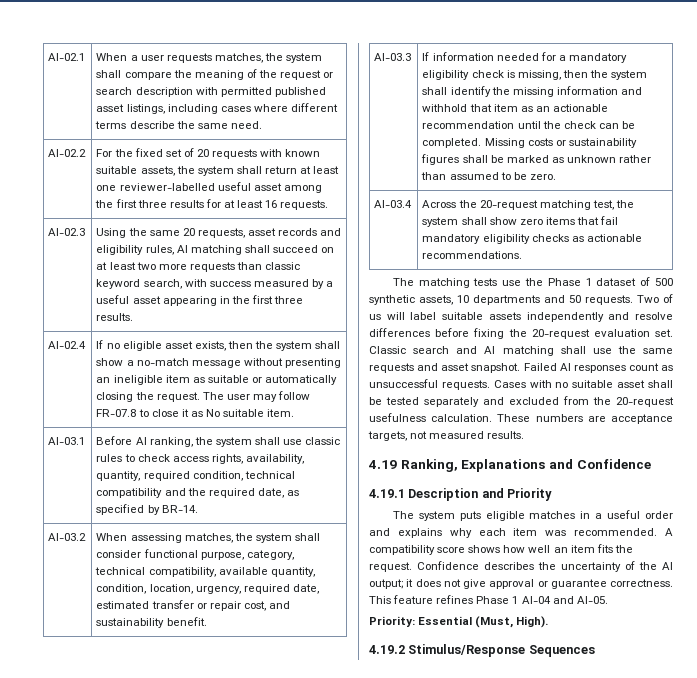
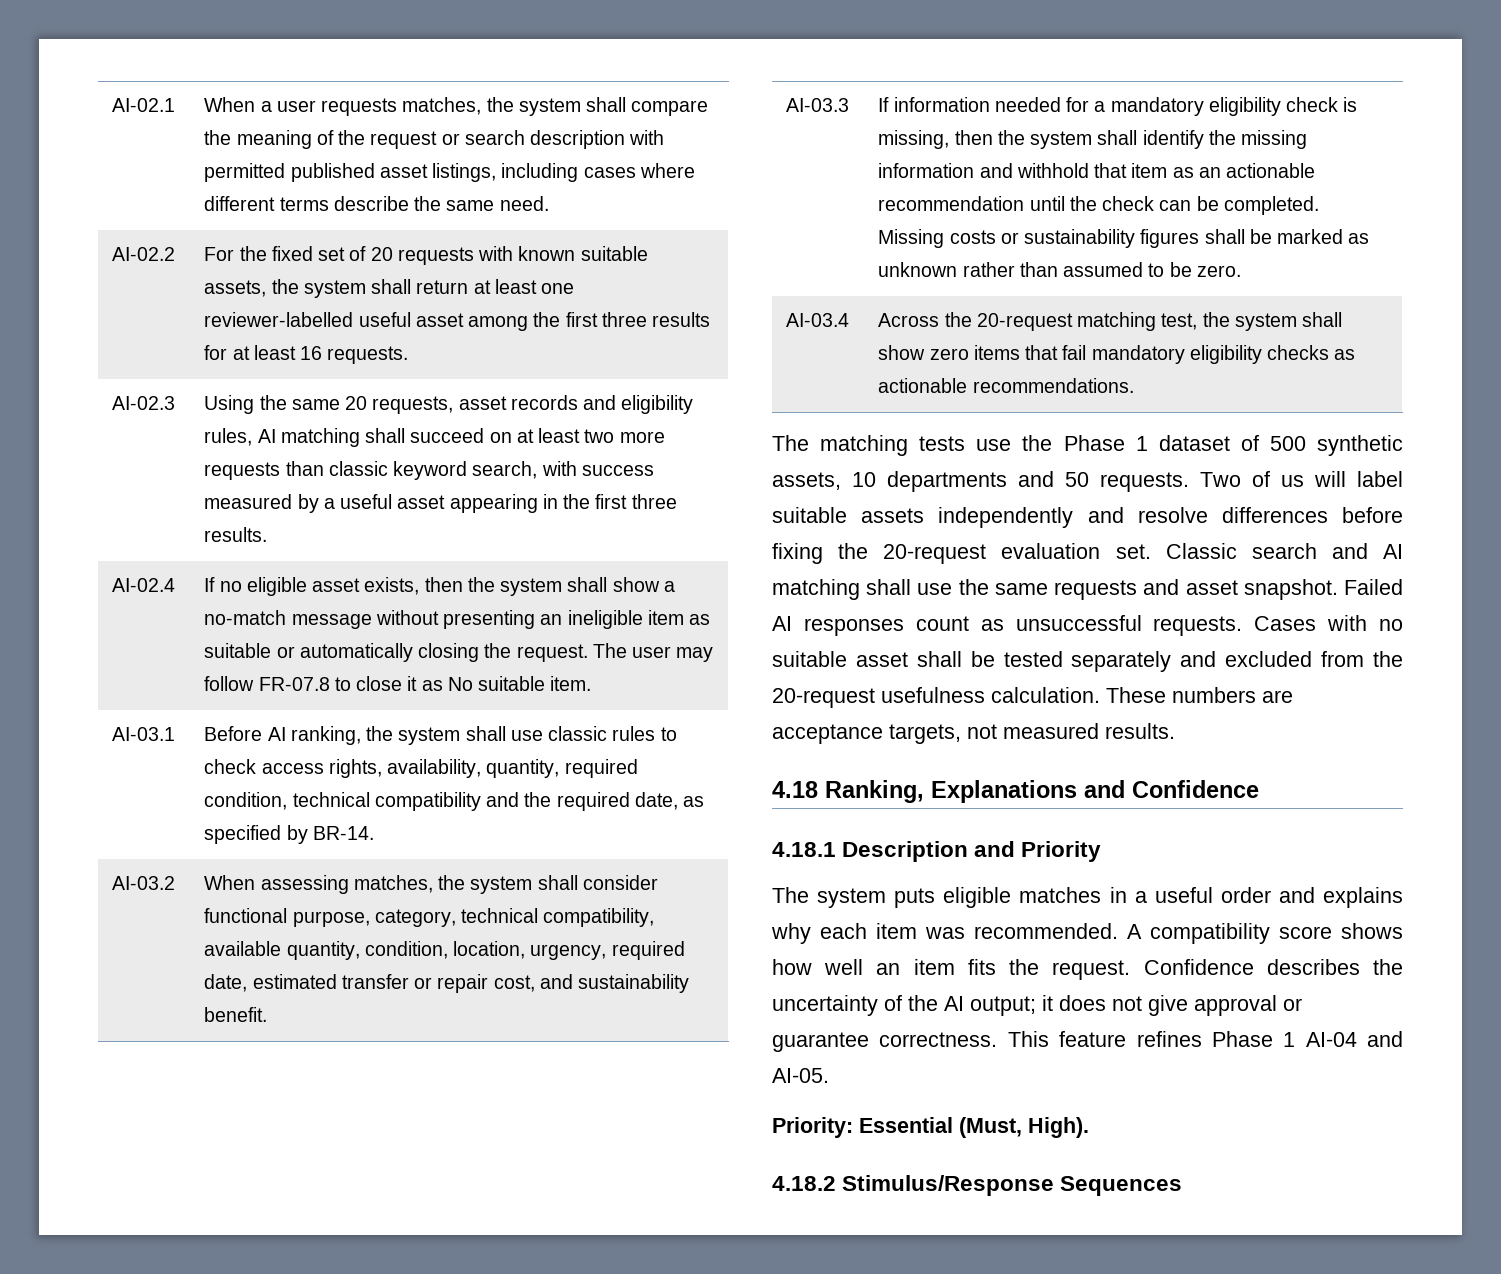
- 4.19 Ranking, Explanations and Confidence
+ 4.18 Ranking, Explanations and Confidence
- 4.19.1 Description and Priority
+ 4.18.1 Description and Priority
- 4.19.2 Stimulus/Response Sequences
+ 4.18.2 Stimulus/Response Sequences

